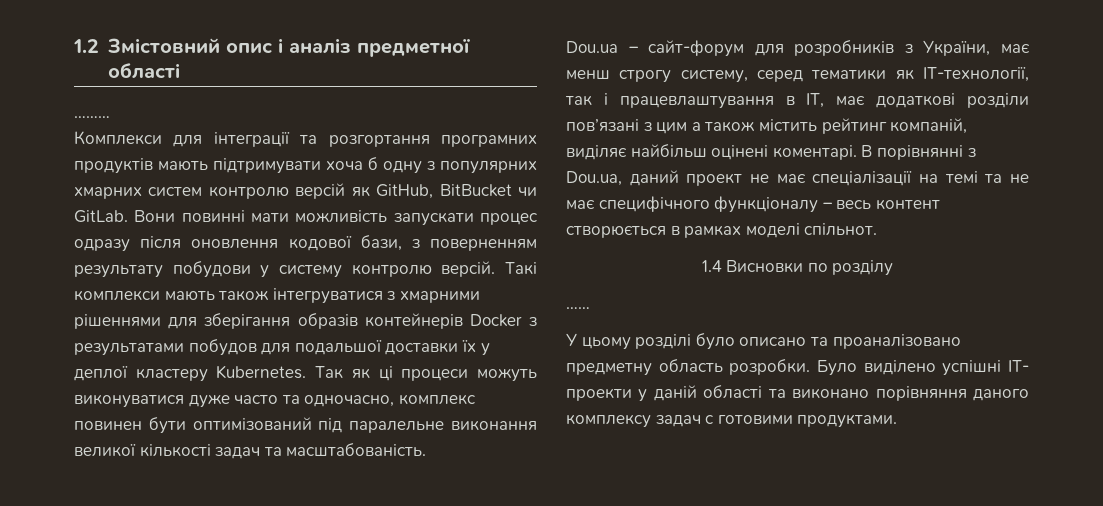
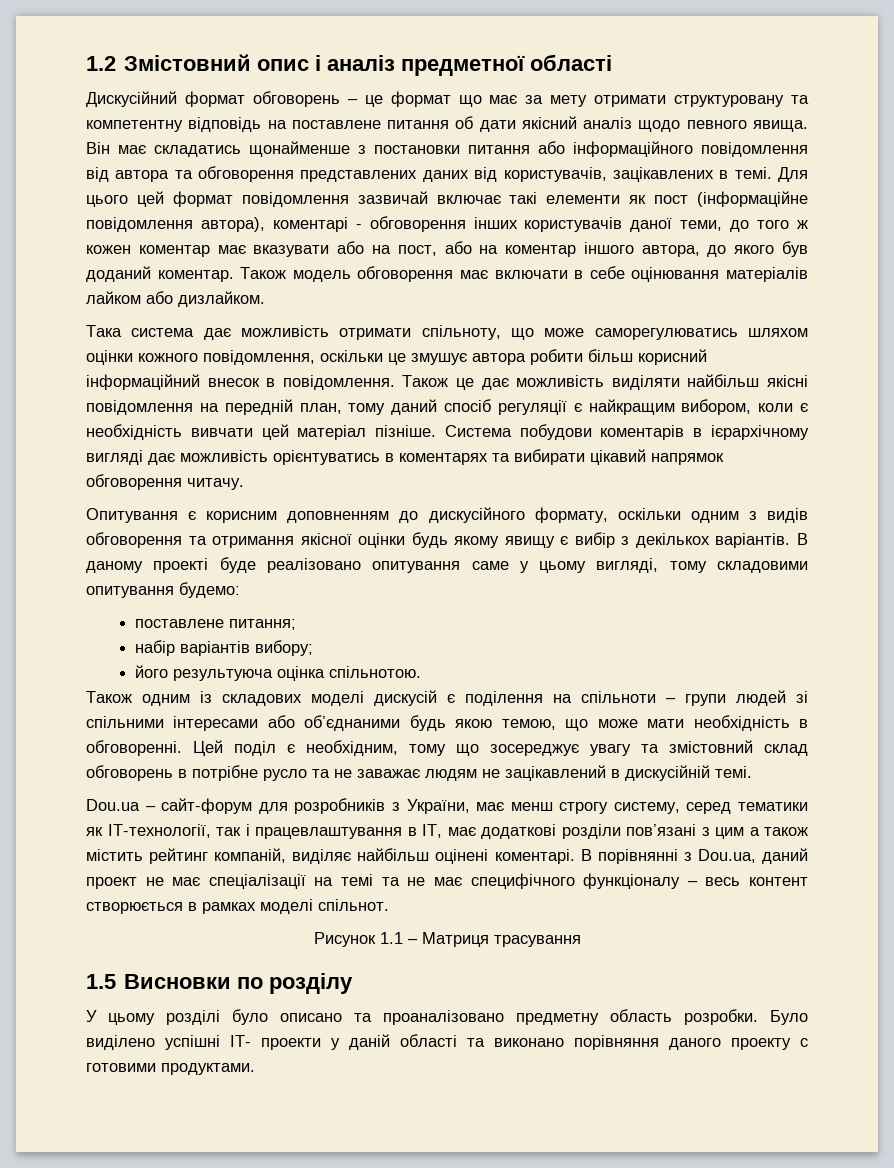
- ………
- Комплекси для інтеграції та розгортання програмних продуктів мають підтримувати хоча б одну з популярних хмарних систем контролю версій як GitHub, BitBucket чи GitLab. Вони повинні мати можливість запускати процес одразу після оновлення кодової бази, з поверненням результату побудови у систему контролю версій. Такі комплекси мають також інтегруватися з хмарними рішеннями для зберігання образів контейнерів Docker з результатами побудов для подальшої доставки їх у деплої кластеру Kubernetes. Так як ці процеси можуть виконуватися дуже часто та одночасно, комплекс повинен бути оптимізований під паралельне виконання великої кількості задач та масштабованість.
+ Дискусійний формат обговорень – це формат що має за мету отримати структуровану та компетентну відповідь на поставлене питання об дати якісний аналіз щодо певного явища. Він має складатись щонайменше з постановки питання або інформаційного повідомлення від автора та обговорення представлених даних від користувачів, зацікавлених в темі. Для цього цей формат повідомлення зазвичай включає такі елементи як пост (інформаційне повідомлення автора), коментарі - обговорення інших користувачів даної теми, до того ж кожен коментар має вказувати або на пост, або на коментар іншого автора, до якого був доданий коментар. Також модель обговорення має включати в себе оцінювання матеріалів лайком або дизлайком.
+ Така система дає можливість отримати спільноту, що може саморегулюватись шляхом оцінки кожного повідомлення, оскільки це змушує автора робити більш корисний інформаційний внесок в повідомлення. Також це дає можливість виділяти найбільш якісні повідомлення на передній план, тому даний спосіб регуляції є найкращим вибором, коли є необхідність вивчати цей матеріал пізніше. Система побудови коментарів в ієрархічному вигляді дає можливість орієнтуватись в коментарях та вибирати цікавий напрямок обговорення читачу.
+ Опитування є корисним доповненням до дискусійного формату, оскільки одним з видів обговорення та отримання якісної оцінки будь якому явищу є вибір з декількох варіантів. В даному проекті буде реалізовано опитування саме у цьому вигляді, тому складовими опитування будемо:
+ поставлене питання;
+ набір варіантів вибору;
+ його результуюча оцінка спільнотою.
+ Також одним із складових моделі дискусій є поділення на спільноти – групи людей зі спільними інтересами або об’єднаними будь якою темою, що може мати необхідність в обговоренні. Цей поділ є необхідним, тому що зосереджує увагу та змістовний склад обговорень в потрібне русло та не заважає людям не зацікавлений в дискусійній темі.
- 1.4 Висновки по розділу
+ Рисунок 1.1 – Матриця трасування
+ 1.5 Висновки по розділу
- ……
- Було виділено успішні IT- проекти у даній області та виконано порівняння даного комплексу задач с готовими продуктами.
+ Було виділено успішні IT- проекти у даній області та виконано порівняння даного проекту с готовими продуктами.

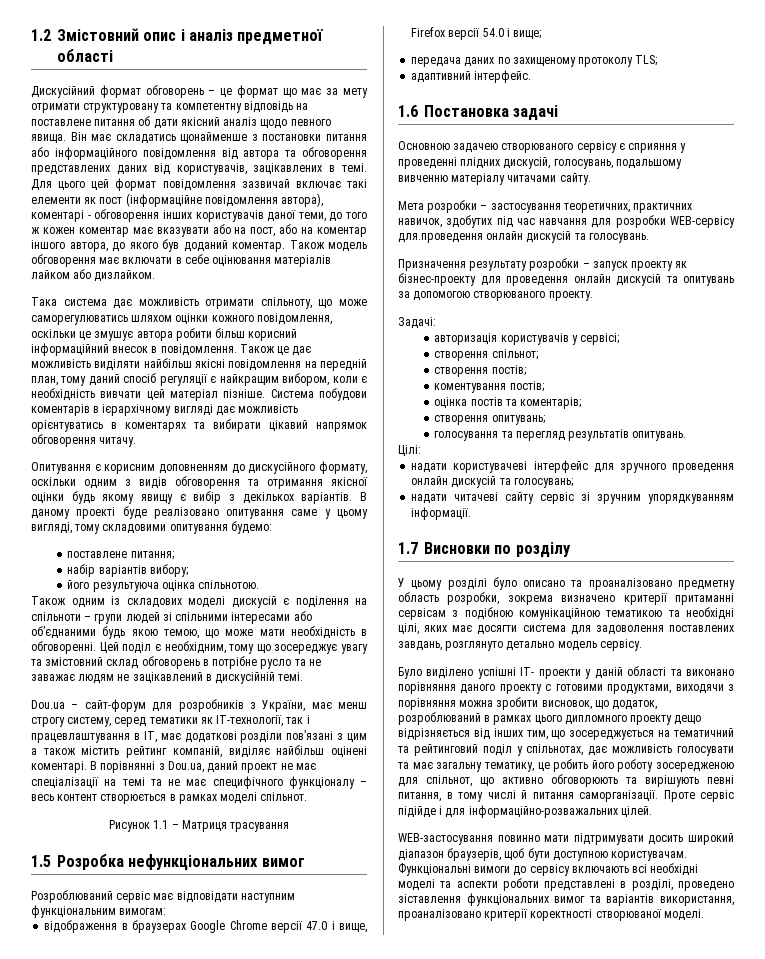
- 1.5 Висновки по розділу
+ 1.5 Розробка нефункціональних вимог
+ Розроблюваний сервіс має відповідати наступним функціональним вимогам:
+ відображення в браузерах Google Chrome версії 47.0 і вище, Firefox версії 54.0 і вище;
+ передача даних по захищеному протоколу TLS;
+ адаптивний інтерфейс.
+ 1.6 Постановка задачі
+ Основною задачею створюваного сервісу є сприяння у проведенні плідних дискусій, голосувань, подальшому вивченню матеріалу читачами сайту.
+ Мета розробки – застосування теоретичних, практичних навичок, здобутих під час навчання для розробки WEB-сервісу для.проведення онлайн дискусій та голосувань.
+ Призначення результату розробки – запуск проекту як бізнес-проекту для проведення онлайн дискусій та опитувань за допомогою створюваного проекту.
+ Задачі:
+ авторизація користувачів у сервісі;
+ створення спільнот;
+ створення постів;
+ коментування постів;
+ оцінка постів та коментарів;
+ створення опитувань;
+ голосування та перегляд результатів опитувань.
+ Цілі:
+ надати користувачеві інтерфейс для зручного проведення онлайн дискусій та голосувань;
+ надати читачеві сайту сервіс зі зручним упорядкуванням інформації.
+ 1.7 Висновки по розділу
- У цьому розділі було описано та проаналізовано предметну область розробки. Було виділено успішні IT- проекти у даній області та виконано порівняння даного проекту с готовими продуктами.
+ У цьому розділі було описано та проаналізовано предметну область розробки, зокрема визначено критерії притаманні сервісам з подібною комунікаційною тематикою та необхідні цілі, яких має досягти система для задоволення поставлених завдань, розглянуто детально модель сервісу.
+ Було виділено успішні IT- проекти у даній області та виконано порівняння даного проекту с готовими продуктами, виходячи з порівняння можна зробити висновок, що додаток, розроблюваний в рамках цього дипломного проекту дещо відрізняється від інших тим, що зосереджується на тематичний та рейтинговий поділ у спільнотах, дає можливість голосувати та має загальну тематику, це робить його роботу зосередженою для спільнот, що активно обговорюють та вирішують певні питання, в тому числі й питання саморганізації. Проте сервіс підійде і для інформаційно-розважальних цілей.
+ WEB-застосування повинно мати підтримувати досить широкий діапазон браузерів, щоб бути доступною користувачам. Функціональні вимоги до сервісу включають всі необхідні моделі та аспекти роботи представлені в розділі, проведено зіставлення функціональних вимог та варіантів використання, проаналізовано критерії коректності створюваної моделі.

